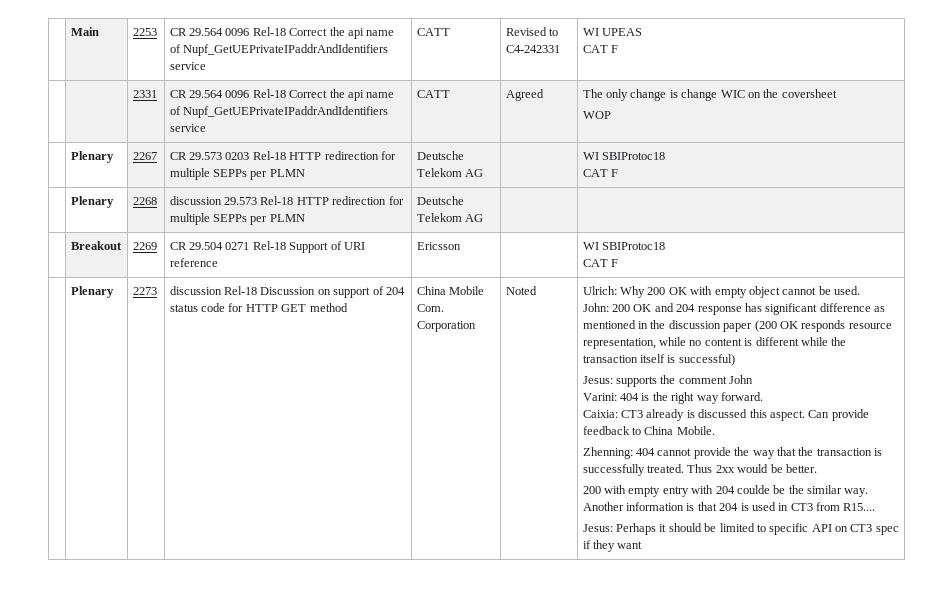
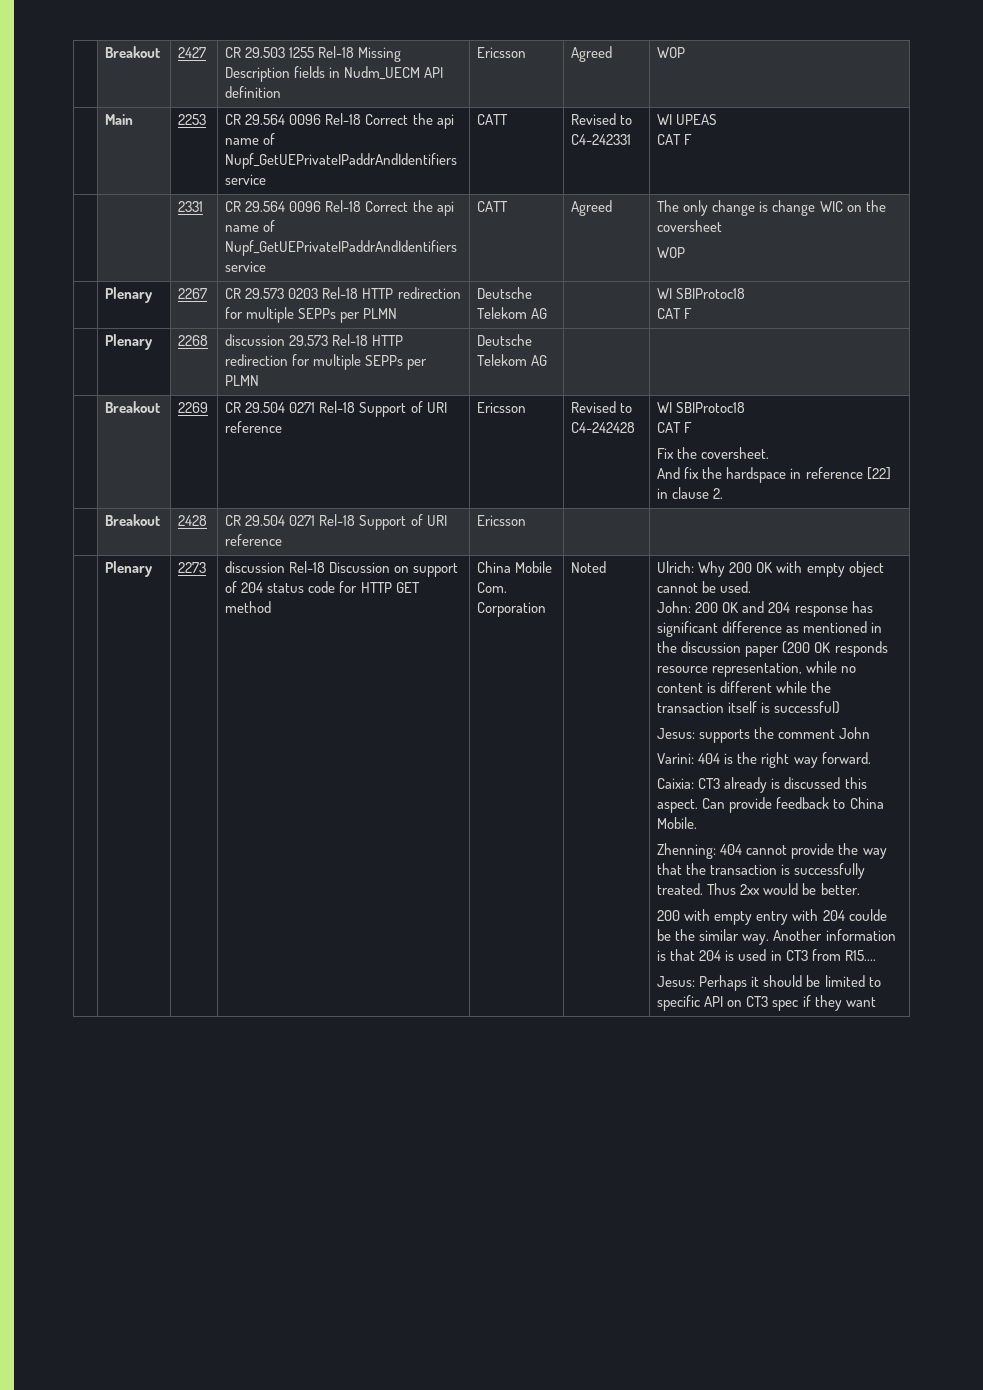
+ | Breakout | 2427 | CR 29.503 1255 Rel-18 Missing Description fields in Nudm_UECM API definition | Ericsson | Agreed | WOP
- | Breakout | 2269 | CR 29.504 0271 Rel-18 Support of URI reference | Ericsson | | WI SBIProtoc18
+ | Breakout | 2269 | CR 29.504 0271 Rel-18 Support of URI reference | Ericsson | Revised to C4-242428 | WI SBIProtoc18
  CAT F
+ Fix the coversheet.
+ And fix the hardspace in reference [22] in clause 2.
+ | Breakout | 2428 | CR 29.504 0271 Rel-18 Support of URI reference | Ericsson | |

